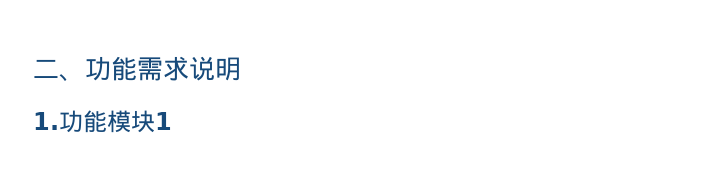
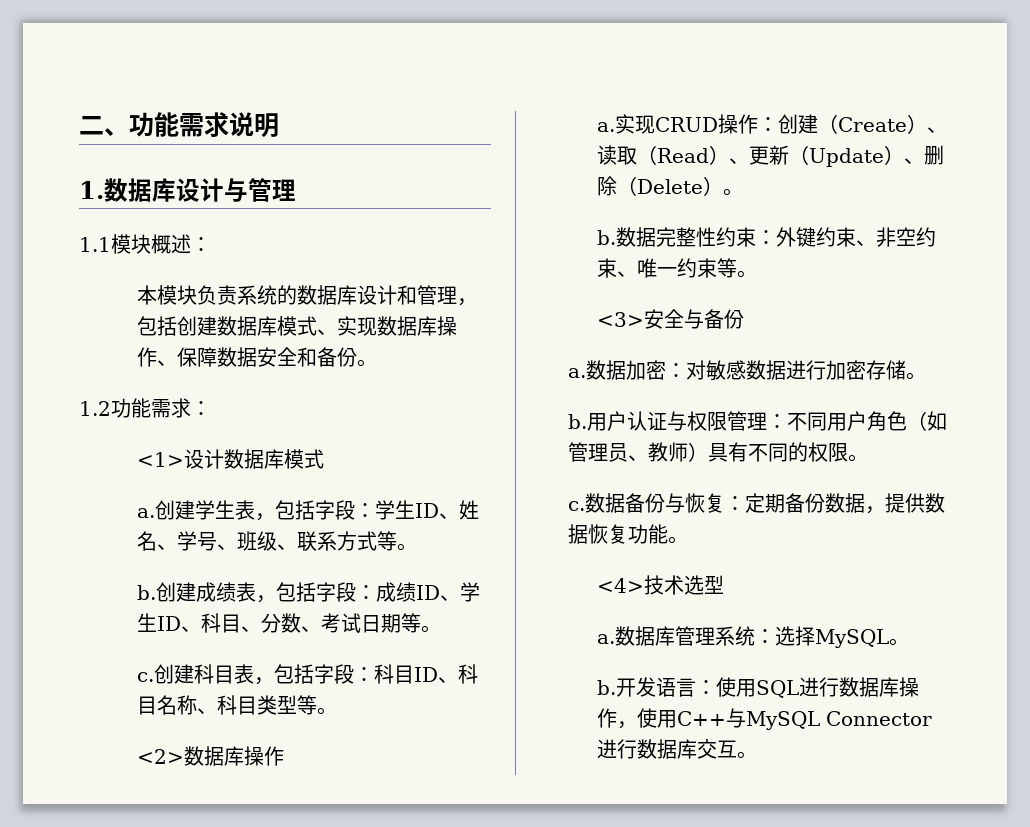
- 1.功能模块1
+ 1.数据库设计与管理
+ 1.1模块概述：
+ 本模块负责系统的数据库设计和管理，包括创建数据库模式、实现数据库操作、保障数据安全和备份。
+ 1.2功能需求：
+ <1>设计数据库模式
+ a.创建学生表，包括字段：学生ID、姓名、学号、班级、联系方式等。
+ b.创建成绩表，包括字段：成绩ID、学生ID、科目、分数、考试日期等。
+ c.创建科目表，包括字段：科目ID、科目名称、科目类型等。
+ <2>数据库操作
+ a.实现CRUD操作：创建（Create）、读取（Read）、更新（Update）、删除（Delete）。
+ b.数据完整性约束：外键约束、非空约束、唯一约束等。
+ <3>安全与备份
+ a.数据加密：对敏感数据进行加密存储。
+ b.用户认证与权限管理：不同用户角色（如管理员、教师）具有不同的权限。
+ c.数据备份与恢复：定期备份数据，提供数据恢复功能。
+ <4>技术选型
+ a.数据库管理系统：选择MySQL。
+ b.开发语言：使用SQL进行数据库操作，使用C++与MySQL Connector进行数据库交互。

